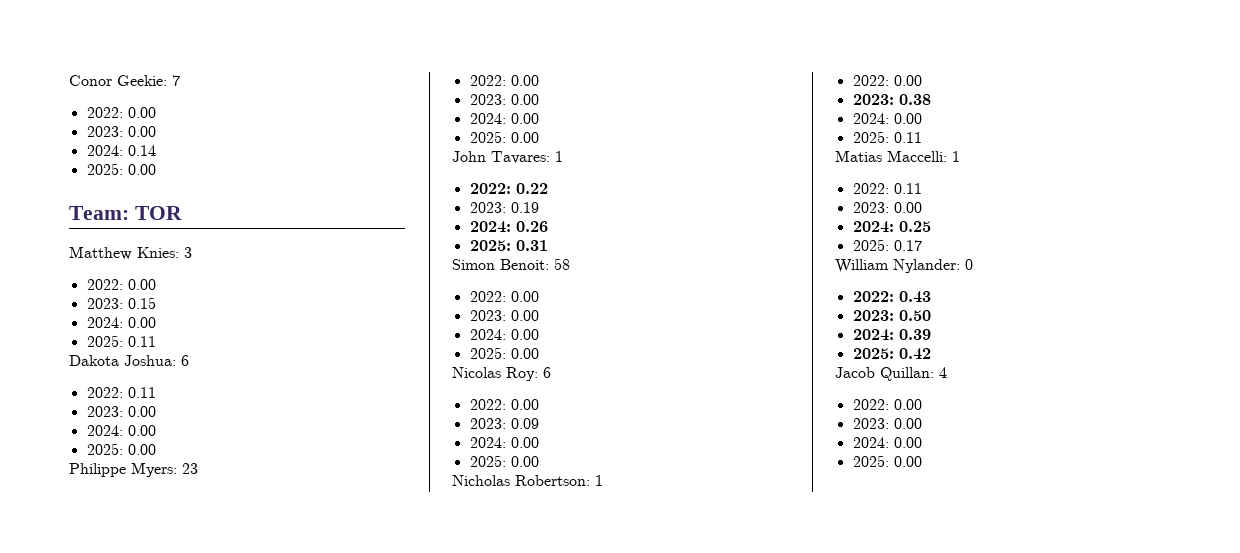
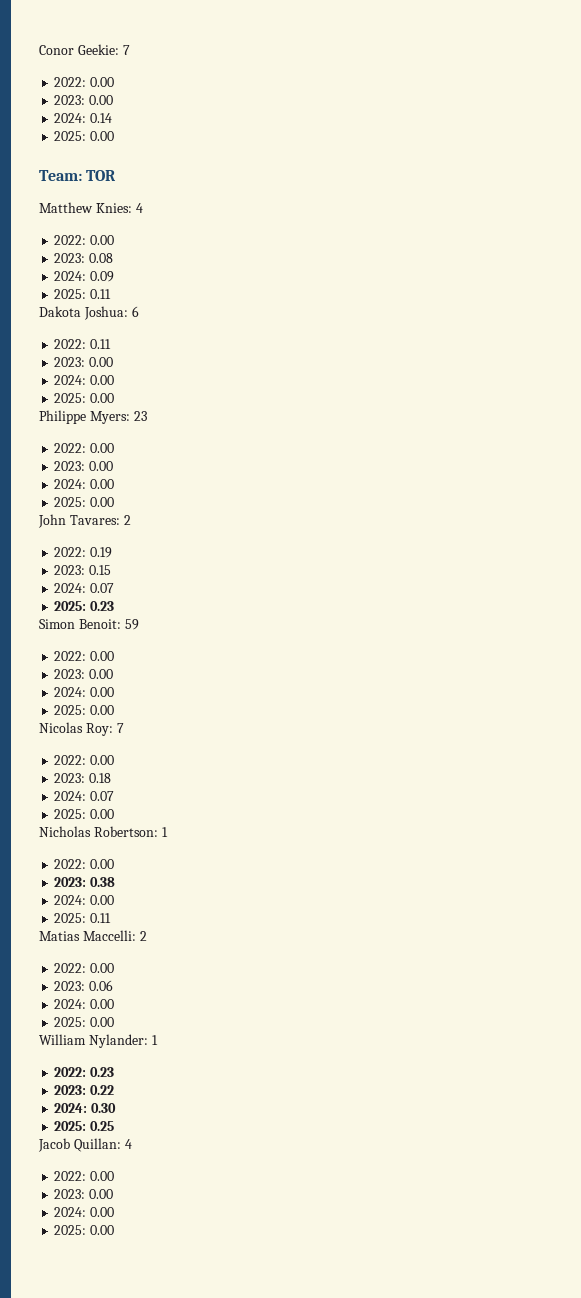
- Matthew Knies: 3
+ Matthew Knies: 4
  2022: 0.00
- 2023: 0.15
- 2024: 0.00
+ 2023: 0.08
+ 2024: 0.09
- John Tavares: 1
- 2022: 0.22
- 2023: 0.19
- 2024: 0.26
- 2025: 0.31
+ John Tavares: 2
+ 2022: 0.19
+ 2023: 0.15
+ 2024: 0.07
+ 2025: 0.23
- Simon Benoit: 58
+ Simon Benoit: 59
- Nicolas Roy: 6
+ Nicolas Roy: 7
  2022: 0.00
- 2023: 0.09
- 2024: 0.00
+ 2023: 0.18
+ 2024: 0.07
- Matias Maccelli: 1
- 2022: 0.11
- 2023: 0.00
- 2024: 0.25
- 2025: 0.17
- William Nylander: 0
- 2022: 0.43
- 2023: 0.50
- 2024: 0.39
- 2025: 0.42
+ Matias Maccelli: 2
+ 2022: 0.00
+ 2023: 0.06
+ 2024: 0.00
+ 2025: 0.00
+ William Nylander: 1
+ 2022: 0.23
+ 2023: 0.22
+ 2024: 0.30
+ 2025: 0.25

